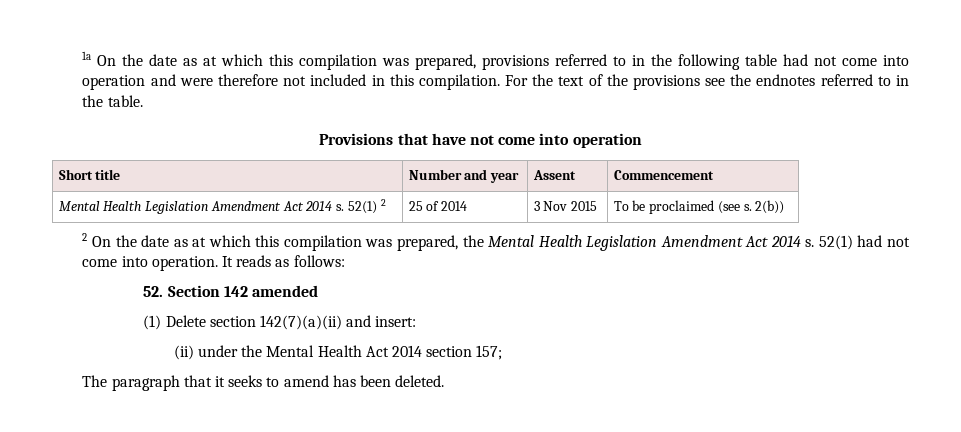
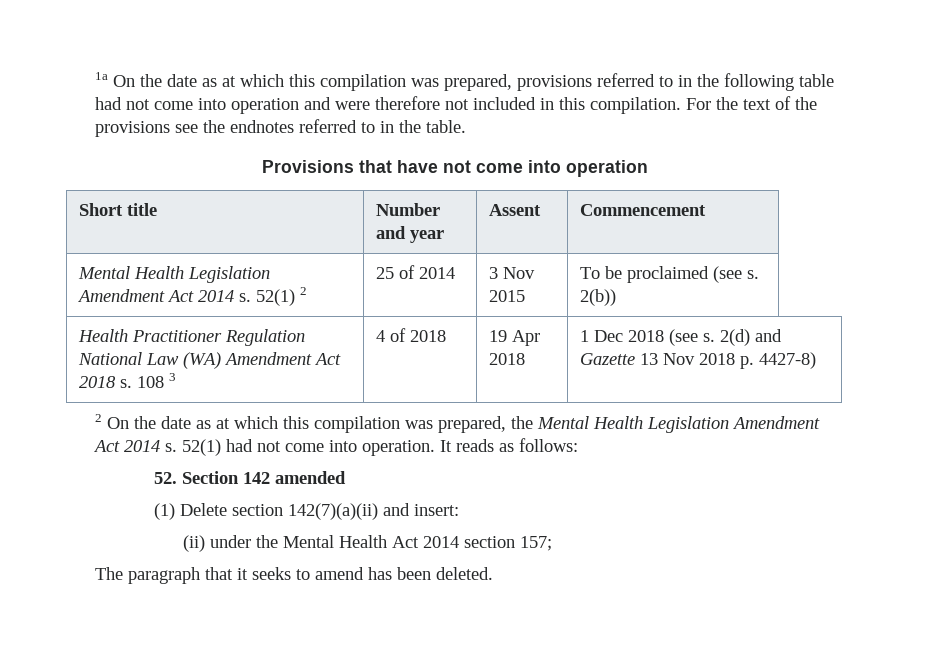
+ Health Practitioner Regulation National Law (WA) Amendment Act 2018 s. 108 3 | 4 of 2018 | 19 Apr 2018 | 1 Dec 2018 (see s. 2(d) and Gazette 13 Nov 2018 p. 4427-8)

